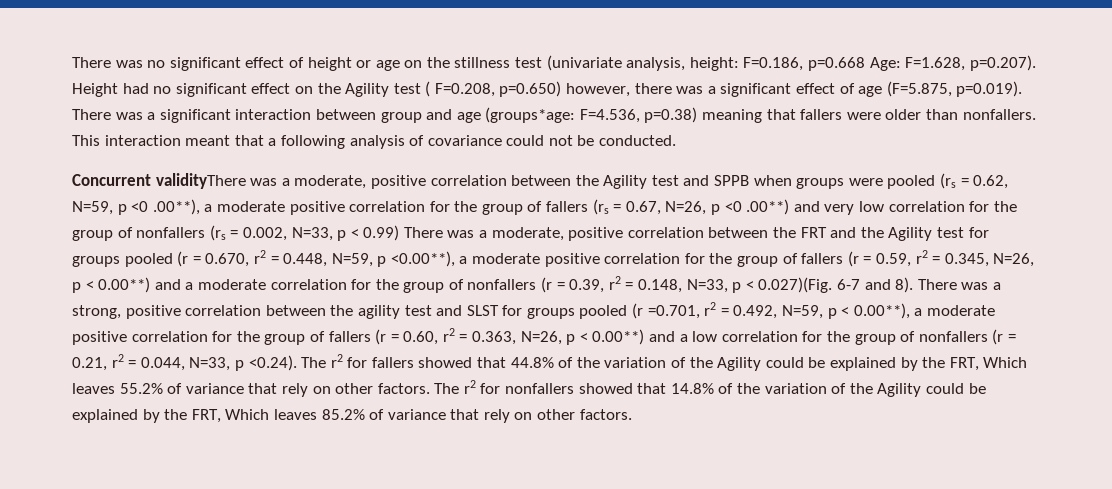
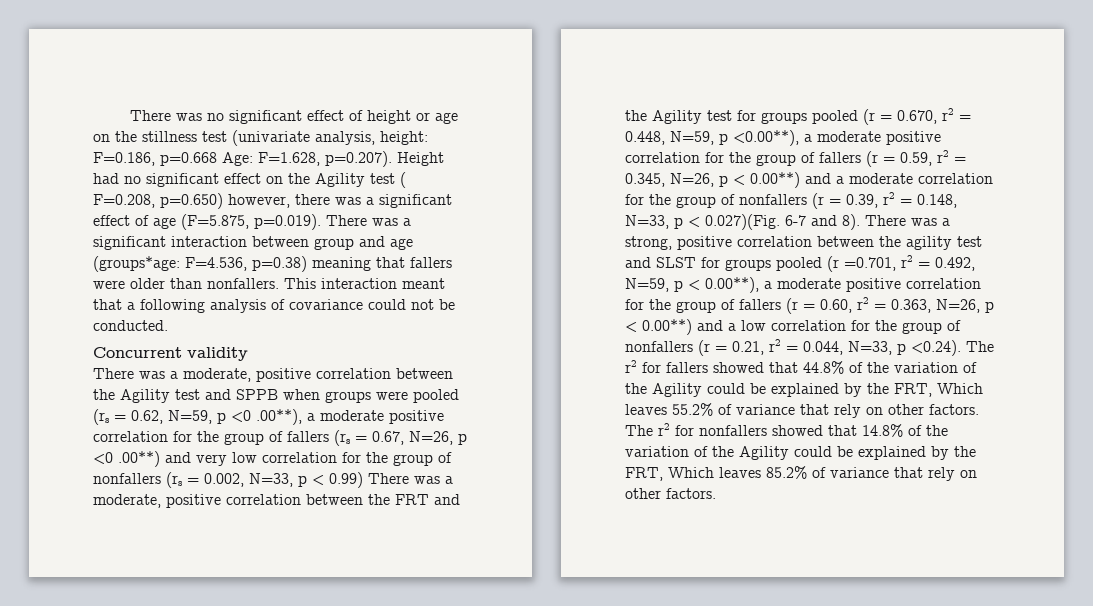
- Concurrent validityThere was a moderate, positive correlation between the Agility test and SPPB when groups were pooled (rs = 0.62, N=59, p <0 .00**), a moderate positive correlation for the group of fallers (rs = 0.67, N=26, p <0 .00**) and very low correlation for the group of nonfallers (rs = 0.002, N=33, p < 0.99) There was a moderate, positive correlation between the FRT and the Agility test for groups pooled (r = 0.670, r2 = 0.448, N=59, p <0.00**), a moderate positive correlation for the group of fallers (r = 0.59, r2 = 0.345, N=26, p < 0.00**) and a moderate correlation for the group of nonfallers (r = 0.39, r2 = 0.148, N=33, p < 0.027)(Fig. 6-7 and 8).
+ Concurrent validity
+ There was a moderate, positive correlation between the Agility test and SPPB when groups were pooled (rs = 0.62, N=59, p <0 .00**), a moderate positive correlation for the group of fallers (rs = 0.67, N=26, p <0 .00**) and very low correlation for the group of nonfallers (rs = 0.002, N=33, p < 0.99) There was a moderate, positive correlation between the FRT and the Agility test for groups pooled (r = 0.670, r2 = 0.448, N=59, p <0.00**), a moderate positive correlation for the group of fallers (r = 0.59, r2 = 0.345, N=26, p < 0.00**) and a moderate correlation for the group of nonfallers (r = 0.39, r2 = 0.148, N=33, p < 0.027)(Fig. 6-7 and 8).

